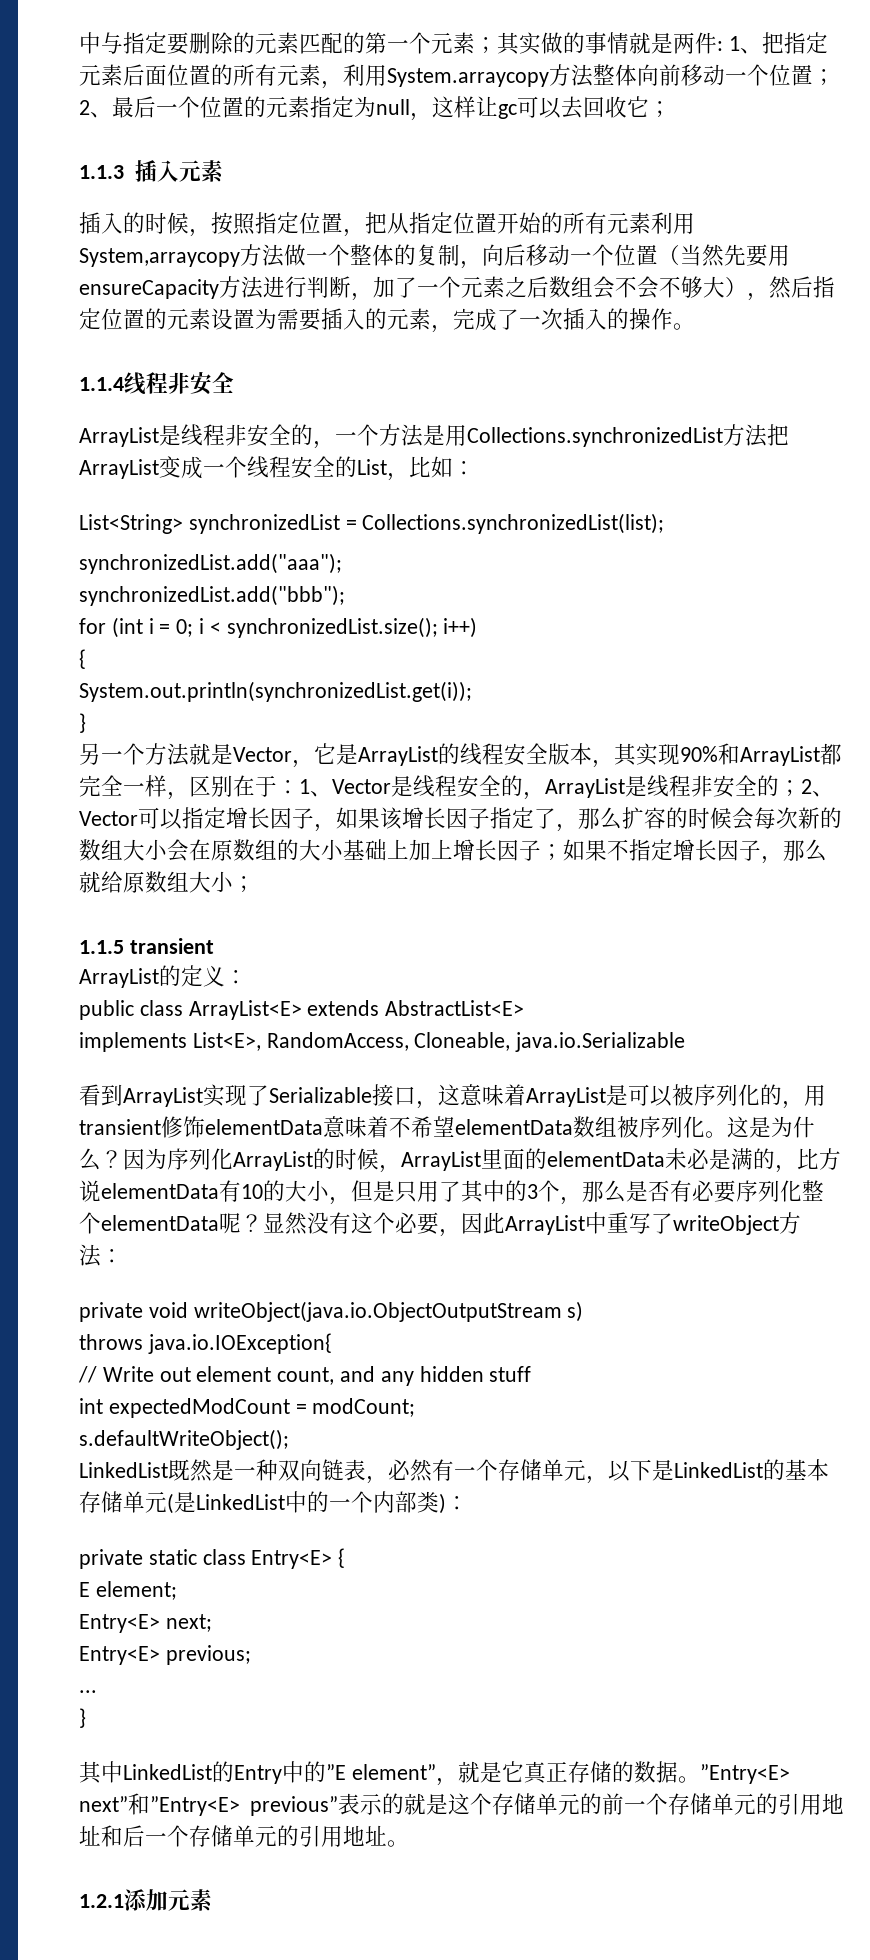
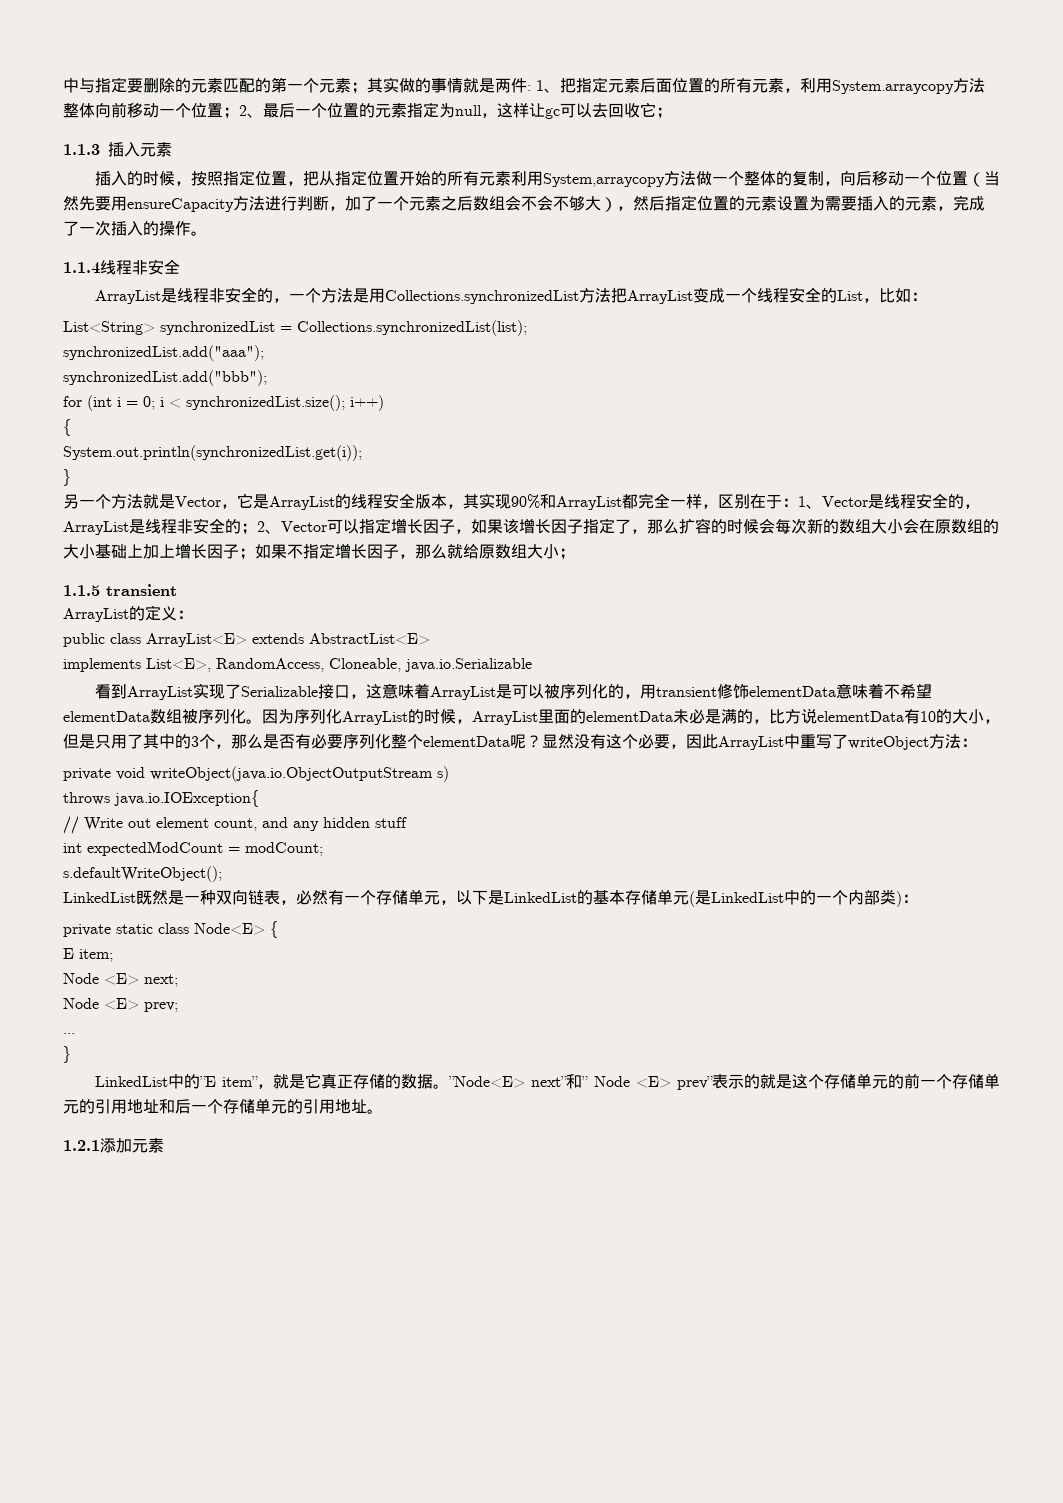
- 这是为什么？
- private static class Entry<E> {
+ private static class Node<E> {
- E element;
- Entry<E> next;
- Entry<E> previous;
+ E item;
+ Node <E> next;
+ Node <E> prev;
- 其中LinkedList的Entry中的”E element”，就是它真正存储的数据。”Entry<E> next”和”Entry<E> previous”表示的就是这个存储单元的前一个存储单元的引用地址和后一个存储单元的引用地址。
+ LinkedList中的”E item”，就是它真正存储的数据。”Node<E> next”和” Node <E> prev”表示的就是这个存储单元的前一个存储单元的引用地址和后一个存储单元的引用地址。

